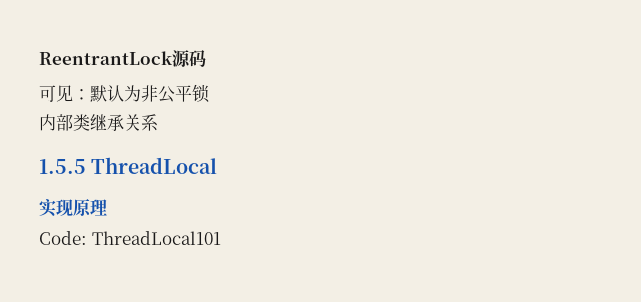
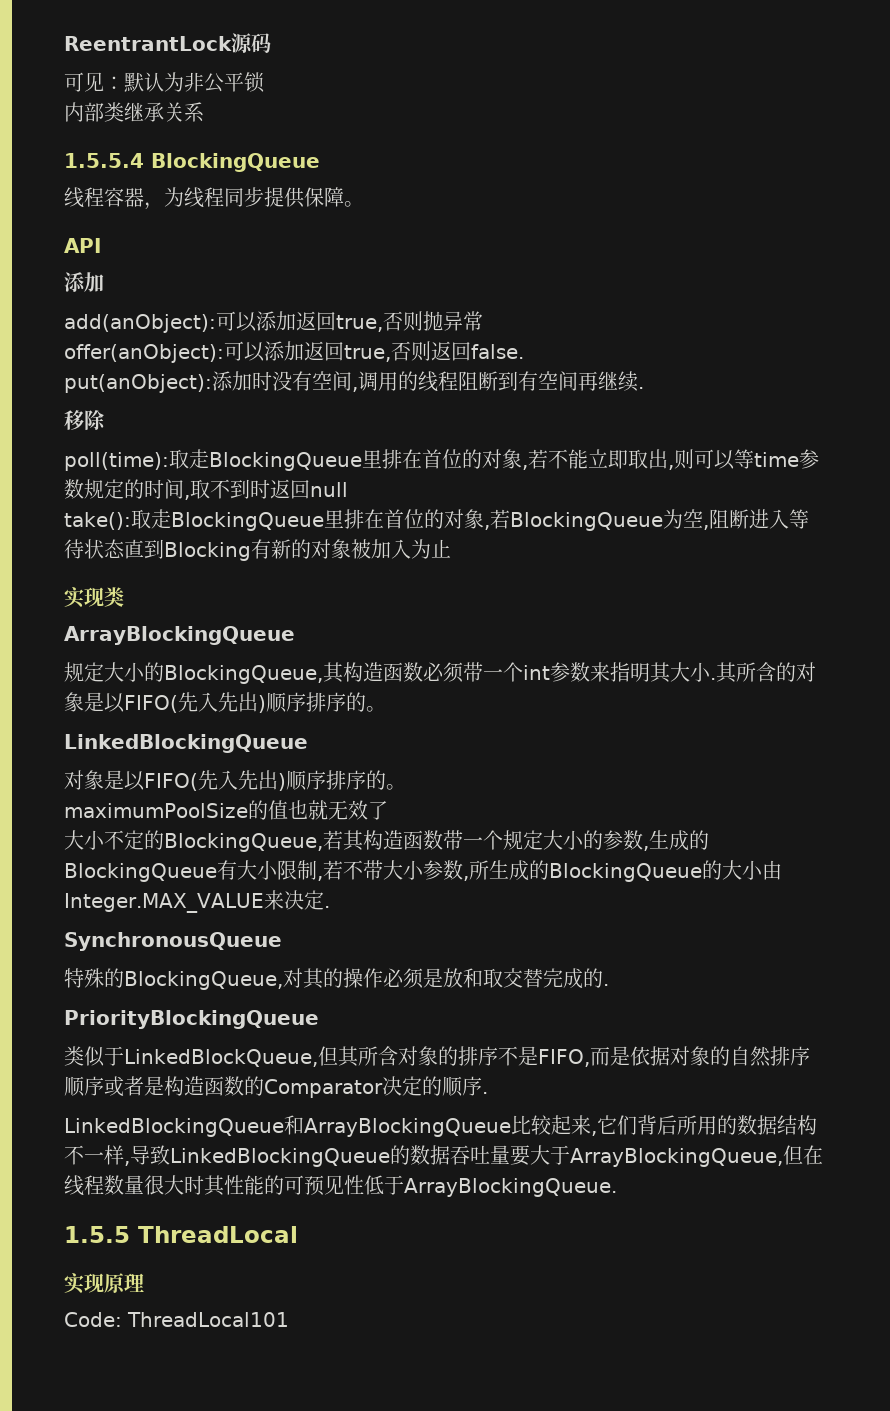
+ 1.5.5.4 BlockingQueue
+ 线程容器，为线程同步提供保障。
+ API
+ 添加
+ add(anObject):可以添加返回true,否则抛异常
+ offer(anObject):可以添加返回true,否则返回false.
+ put(anObject):添加时没有空间,调用的线程阻断到有空间再继续.
+ 移除
+ poll(time):取走BlockingQueue里排在首位的对象,若不能立即取出,则可以等time参数规定的时间,取不到时返回null
+ take():取走BlockingQueue里排在首位的对象,若BlockingQueue为空,阻断进入等待状态直到Blocking有新的对象被加入为止
+ 实现类
+ ArrayBlockingQueue
+ 规定大小的BlockingQueue,其构造函数必须带一个int参数来指明其大小.其所含的对象是以FIFO(先入先出)顺序排序的。
+ LinkedBlockingQueue
+ 对象是以FIFO(先入先出)顺序排序的。
+ maximumPoolSize的值也就无效了
+ 大小不定的BlockingQueue,若其构造函数带一个规定大小的参数,生成的BlockingQueue有大小限制,若不带大小参数,所生成的BlockingQueue的大小由Integer.MAX_VALUE来决定.
+ SynchronousQueue
+ 特殊的BlockingQueue,对其的操作必须是放和取交替完成的.
+ PriorityBlockingQueue
+ 类似于LinkedBlockQueue,但其所含对象的排序不是FIFO,而是依据对象的自然排序顺序或者是构造函数的Comparator决定的顺序.
+ LinkedBlockingQueue和ArrayBlockingQueue比较起来,它们背后所用的数据结构不一样,导致LinkedBlockingQueue的数据吞吐量要大于ArrayBlockingQueue,但在线程数量很大时其性能的可预见性低于ArrayBlockingQueue.

